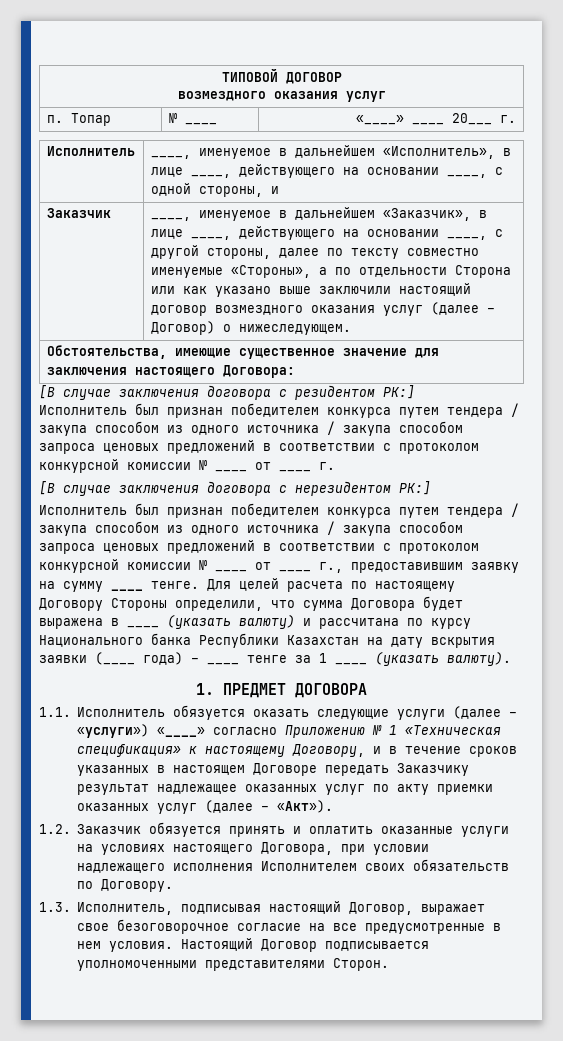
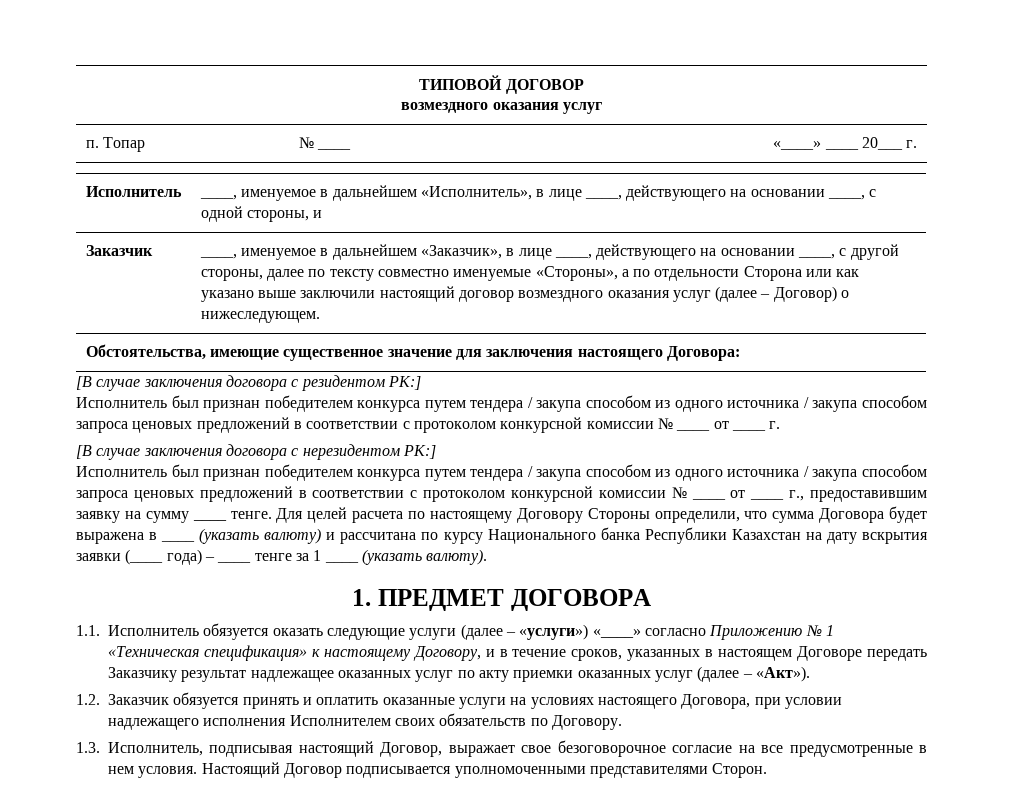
- 1.1. Исполнитель обязуется оказать следующие услуги (далее – «услуги») «____» согласно Приложению № 1 «Техническая спецификация» к настоящему Договору, и в течение сроков указанных в настоящем Договоре передать Заказчику результат надлежащее оказанных услуг по акту приемки оказанных услуг (далее – «Акт»).
+ 1.1. Исполнитель обязуется оказать следующие услуги (далее – «услуги») «____» согласно Приложению № 1 «Техническая спецификация» к настоящему Договору, и в течение сроков, указанных в настоящем Договоре передать Заказчику результат надлежащее оказанных услуг по акту приемки оказанных услуг (далее – «Акт»).

